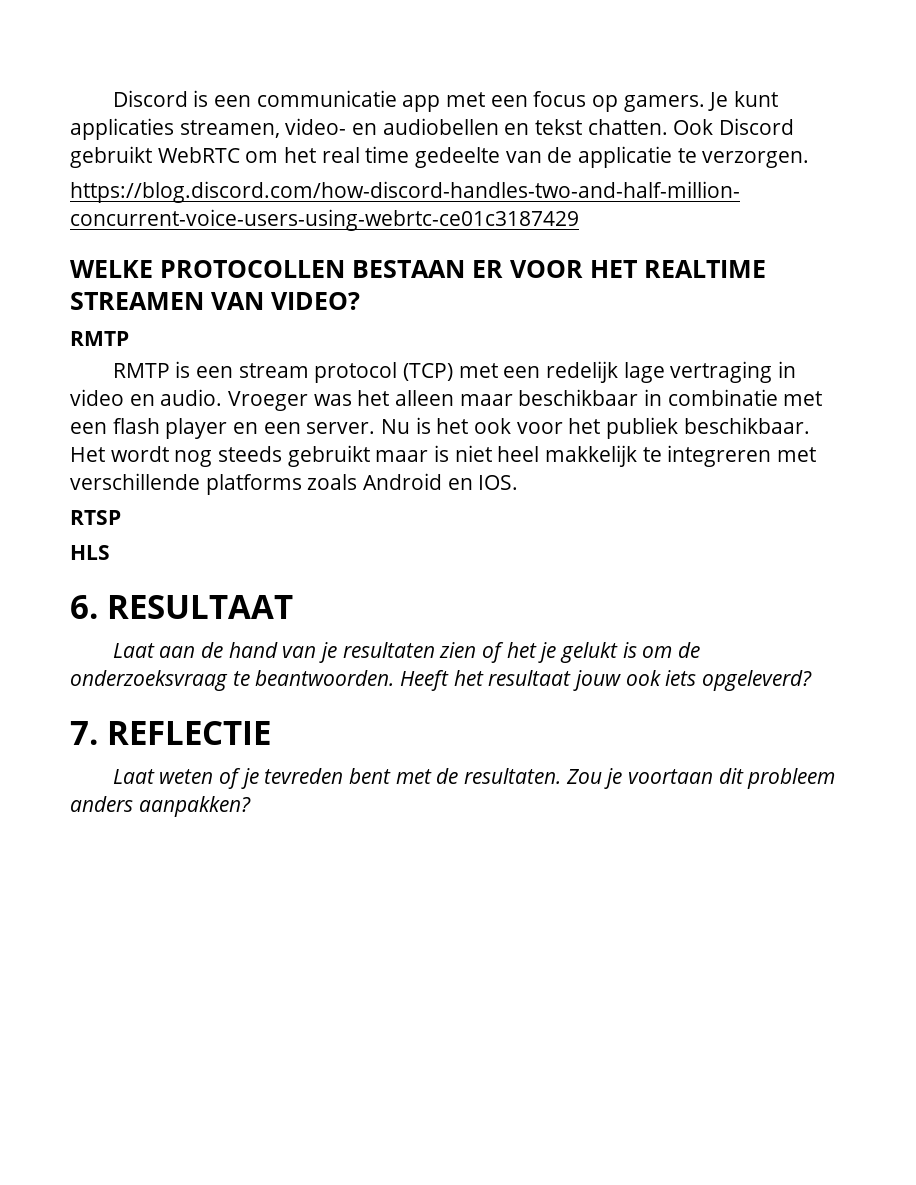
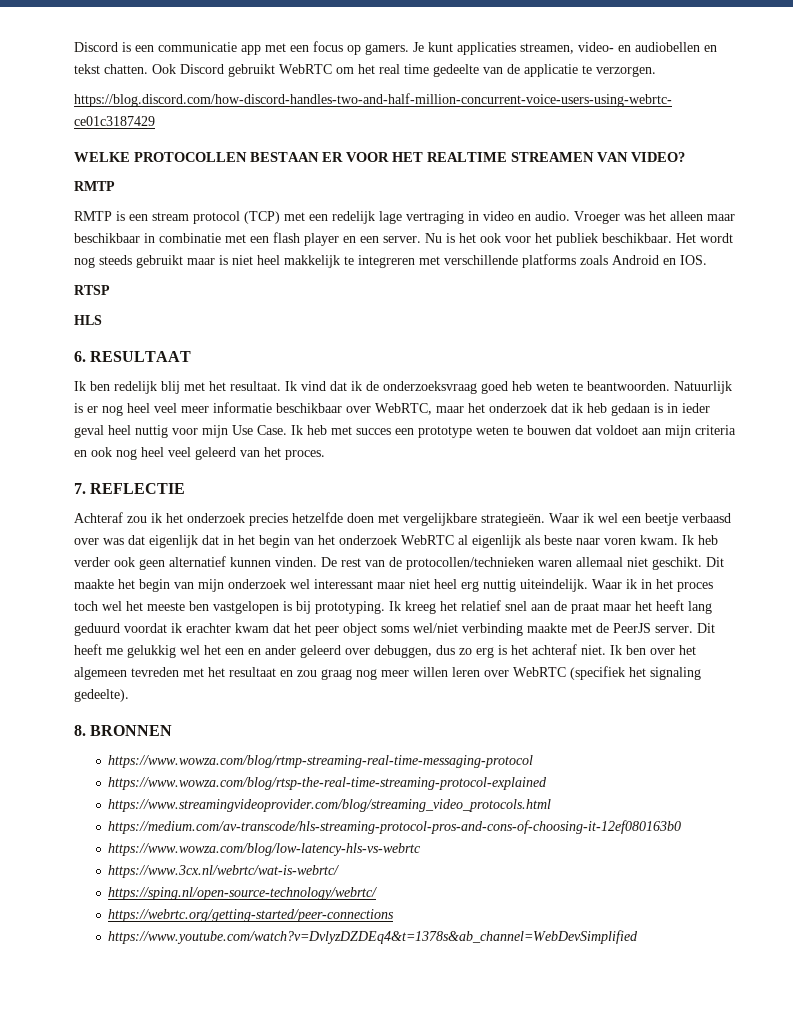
- Laat aan de hand van je resultaten zien of het je gelukt is om de onderzoeksvraag te beantwoorden. Heeft het resultaat jouw ook iets opgeleverd?
+ Ik ben redelijk blij met het resultaat. Ik vind dat ik de onderzoeksvraag goed heb weten te beantwoorden. Natuurlijk is er nog heel veel meer informatie beschikbaar over WebRTC, maar het onderzoek dat ik heb gedaan is in ieder geval heel nuttig voor mijn Use Case. Ik heb met succes een prototype weten te bouwen dat voldoet aan mijn criteria en ook nog heel veel geleerd van het proces.
  7. REFLECTIE
- Laat weten of je tevreden bent met de resultaten. Zou je voortaan dit probleem anders aanpakken?
+ Achteraf zou ik het onderzoek precies hetzelfde doen met vergelijkbare strategieën. Waar ik wel een beetje verbaasd over was dat eigenlijk dat in het begin van het onderzoek WebRTC al eigenlijk als beste naar voren kwam. Ik heb verder ook geen alternatief kunnen vinden. De rest van de protocollen/technieken waren allemaal niet geschikt. Dit maakte het begin van mijn onderzoek wel interessant maar niet heel erg nuttig uiteindelijk. Waar ik in het proces toch wel het meeste ben vastgelopen is bij prototyping. Ik kreeg het relatief snel aan de praat maar het heeft lang geduurd voordat ik erachter kwam dat het peer object soms wel/niet verbinding maakte met de PeerJS server. Dit heeft me gelukkig wel het een en ander geleerd over debuggen, dus zo erg is het achteraf niet. Ik ben over het algemeen tevreden met het resultaat en zou graag nog meer willen leren over WebRTC (specifiek het signaling gedeelte).
+ 8. BRONNEN
+ https://www.wowza.com/blog/rtmp-streaming-real-time-messaging-protocol
+ https://www.wowza.com/blog/rtsp-the-real-time-streaming-protocol-explained
+ https://www.streamingvideoprovider.com/blog/streaming_video_protocols.html
+ https://medium.com/av-transcode/hls-streaming-protocol-pros-and-cons-of-choosing-it-12ef080163b0
+ https://www.wowza.com/blog/low-latency-hls-vs-webrtc
+ https://www.3cx.nl/webrtc/wat-is-webrtc/
+ https://sping.nl/open-source-technology/webrtc/
+ https://webrtc.org/getting-started/peer-connections
+ https://www.youtube.com/watch?v=DvlyzDZDEq4&t=1378s&ab_channel=WebDevSimplified

